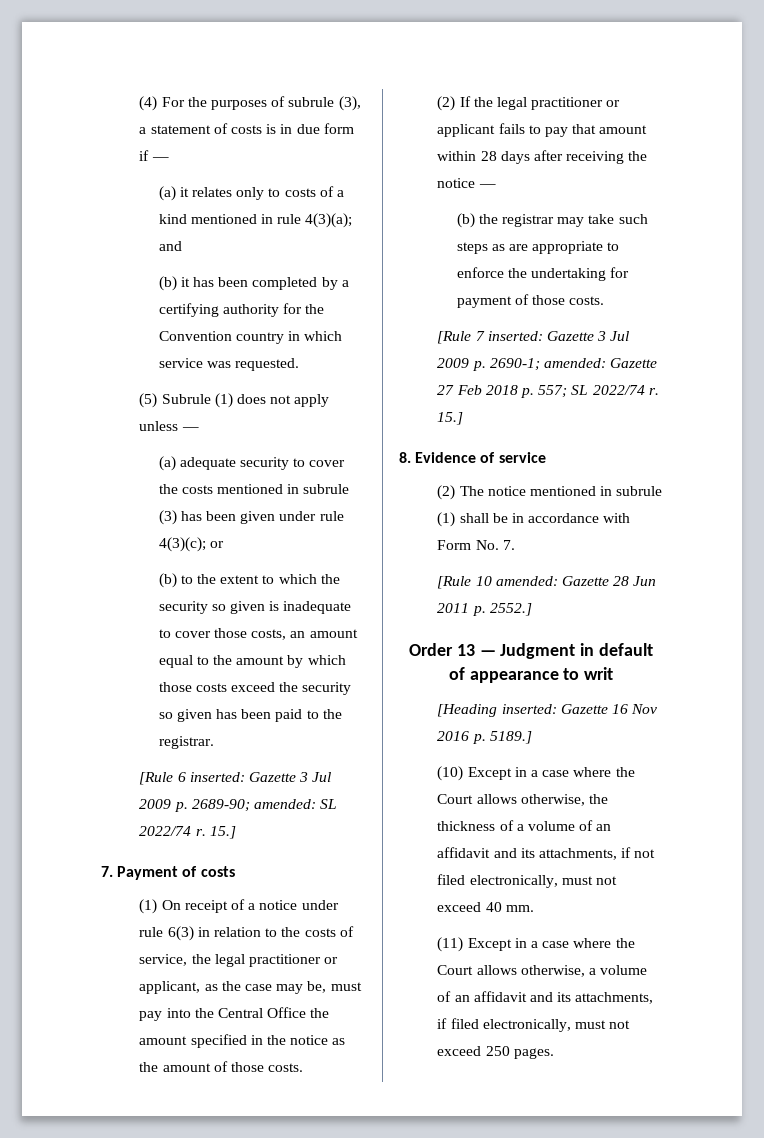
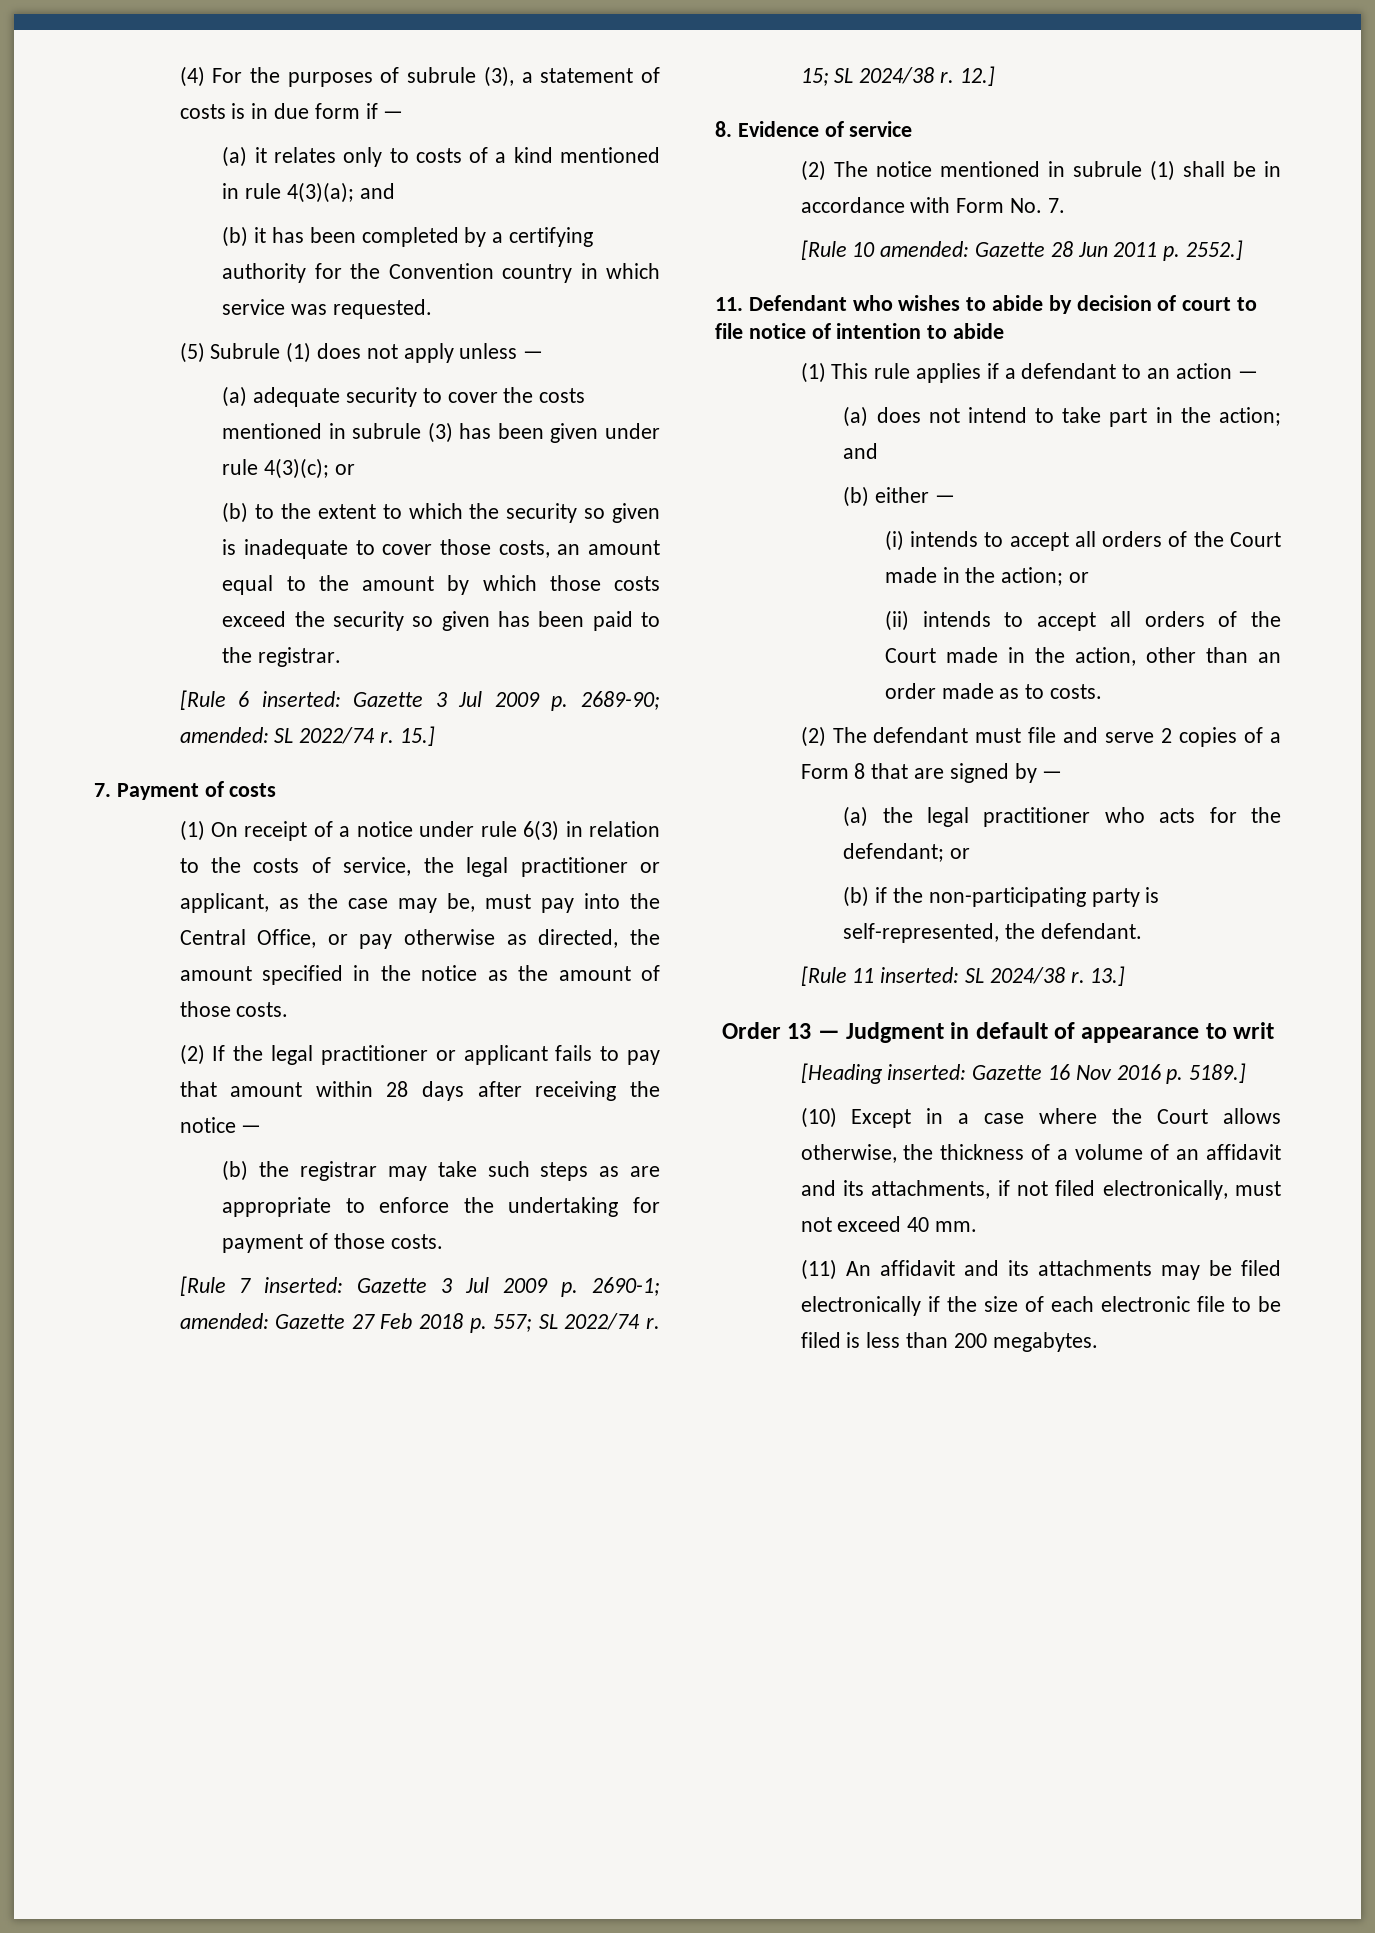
- (1) On receipt of a notice under rule 6(3) in relation to the costs of service, the legal practitioner or applicant, as the case may be, must pay into the Central Office the amount specified in the notice as the amount of those costs.
+ (1) On receipt of a notice under rule 6(3) in relation to the costs of service, the legal practitioner or applicant, as the case may be, must pay into the Central Office, or pay otherwise as directed, the amount specified in the notice as the amount of those costs.
- [Rule 7 inserted: Gazette 3 Jul 2009 p. 2690-1; amended: Gazette 27 Feb 2018 p. 557; SL 2022/74 r. 15.]
+ [Rule 7 inserted: Gazette 3 Jul 2009 p. 2690-1; amended: Gazette 27 Feb 2018 p. 557; SL 2022/74 r. 15; SL 2024/38 r. 12.]
+ 11. Defendant who wishes to abide by decision of court to file notice of intention to abide
+ (1) This rule applies if a defendant to an action —
+ (a) does not intend to take part in the action; and
+ (b) either —
+ (i) intends to accept all orders of the Court made in the action; or
+ (ii) intends to accept all orders of the Court made in the action, other than an order made as to costs.
+ (2) The defendant must file and serve 2 copies of a Form 8 that are signed by —
+ (a) the legal practitioner who acts for the defendant; or
+ (b) if the non-participating party is self-represented, the defendant.
+ [Rule 11 inserted: SL 2024/38 r. 13.]
- (11) Except in a case where the Court allows otherwise, a volume of an affidavit and its attachments, if filed electronically, must not exceed 250 pages.
+ (11) An affidavit and its attachments may be filed electronically if the size of each electronic file to be filed is less than 200 megabytes.

